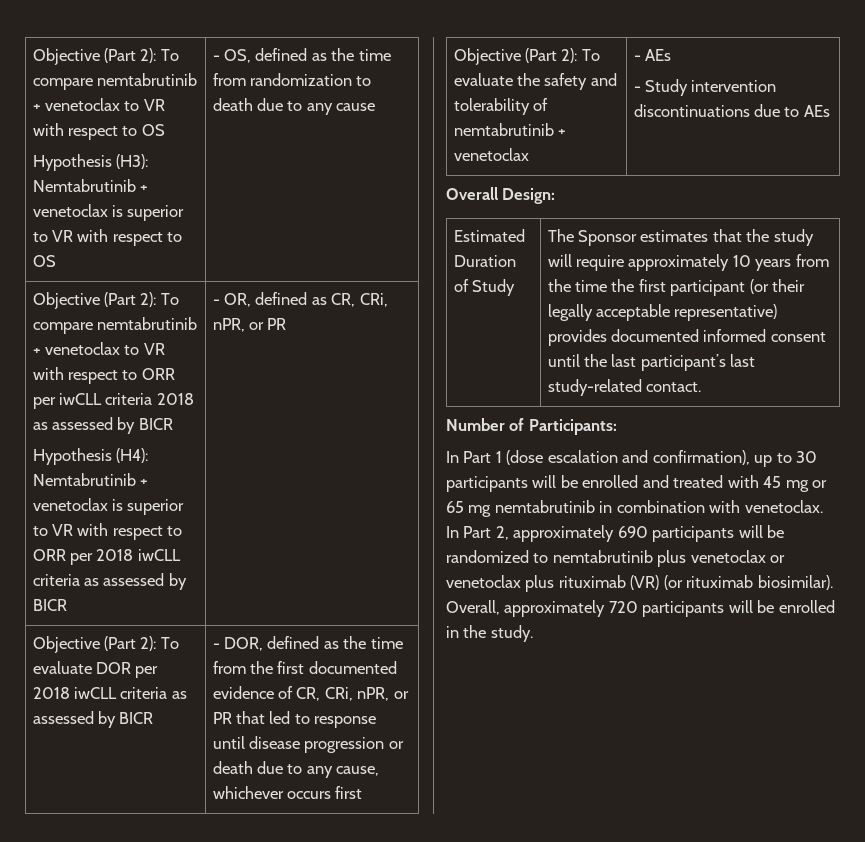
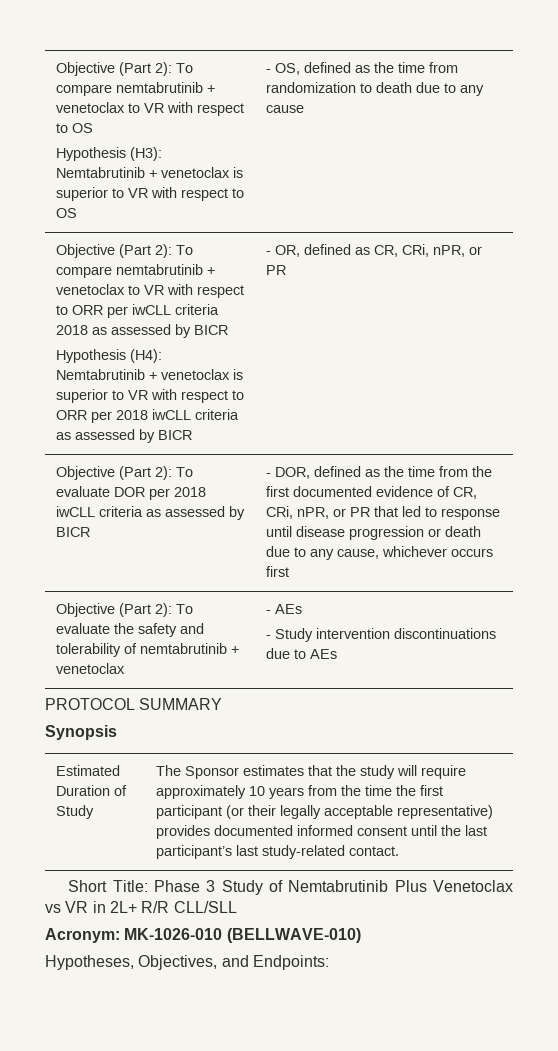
- Overall Design:
+ PROTOCOL SUMMARY
+ Synopsis
- Number of Participants:
- In Part 1 (dose escalation and confirmation), up to 30 participants will be enrolled and treated with 45 mg or 65 mg nemtabrutinib in combination with venetoclax. In Part 2, approximately 690 participants will be randomized to nemtabrutinib plus venetoclax or venetoclax plus rituximab (VR) (or rituximab biosimilar). Overall, approximately 720 participants will be enrolled in the study.
+ Short Title: Phase 3 Study of Nemtabrutinib Plus Venetoclax vs VR in 2L+ R/R CLL/SLL
+ Acronym: MK-1026-010 (BELLWAVE-010)
+ Hypotheses, Objectives, and Endpoints:

